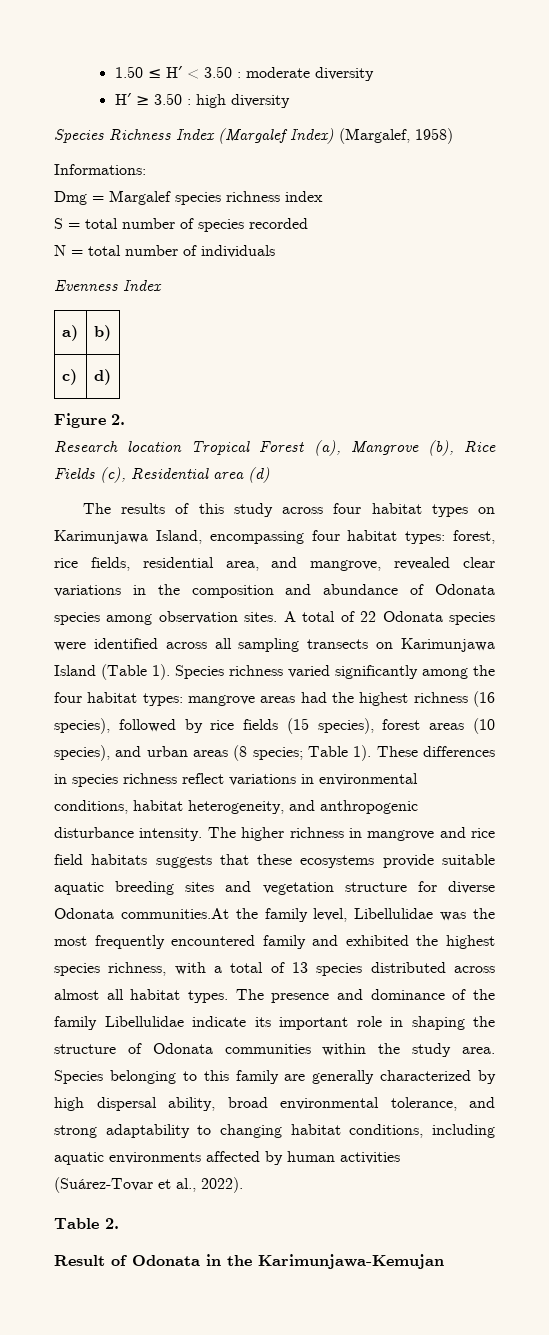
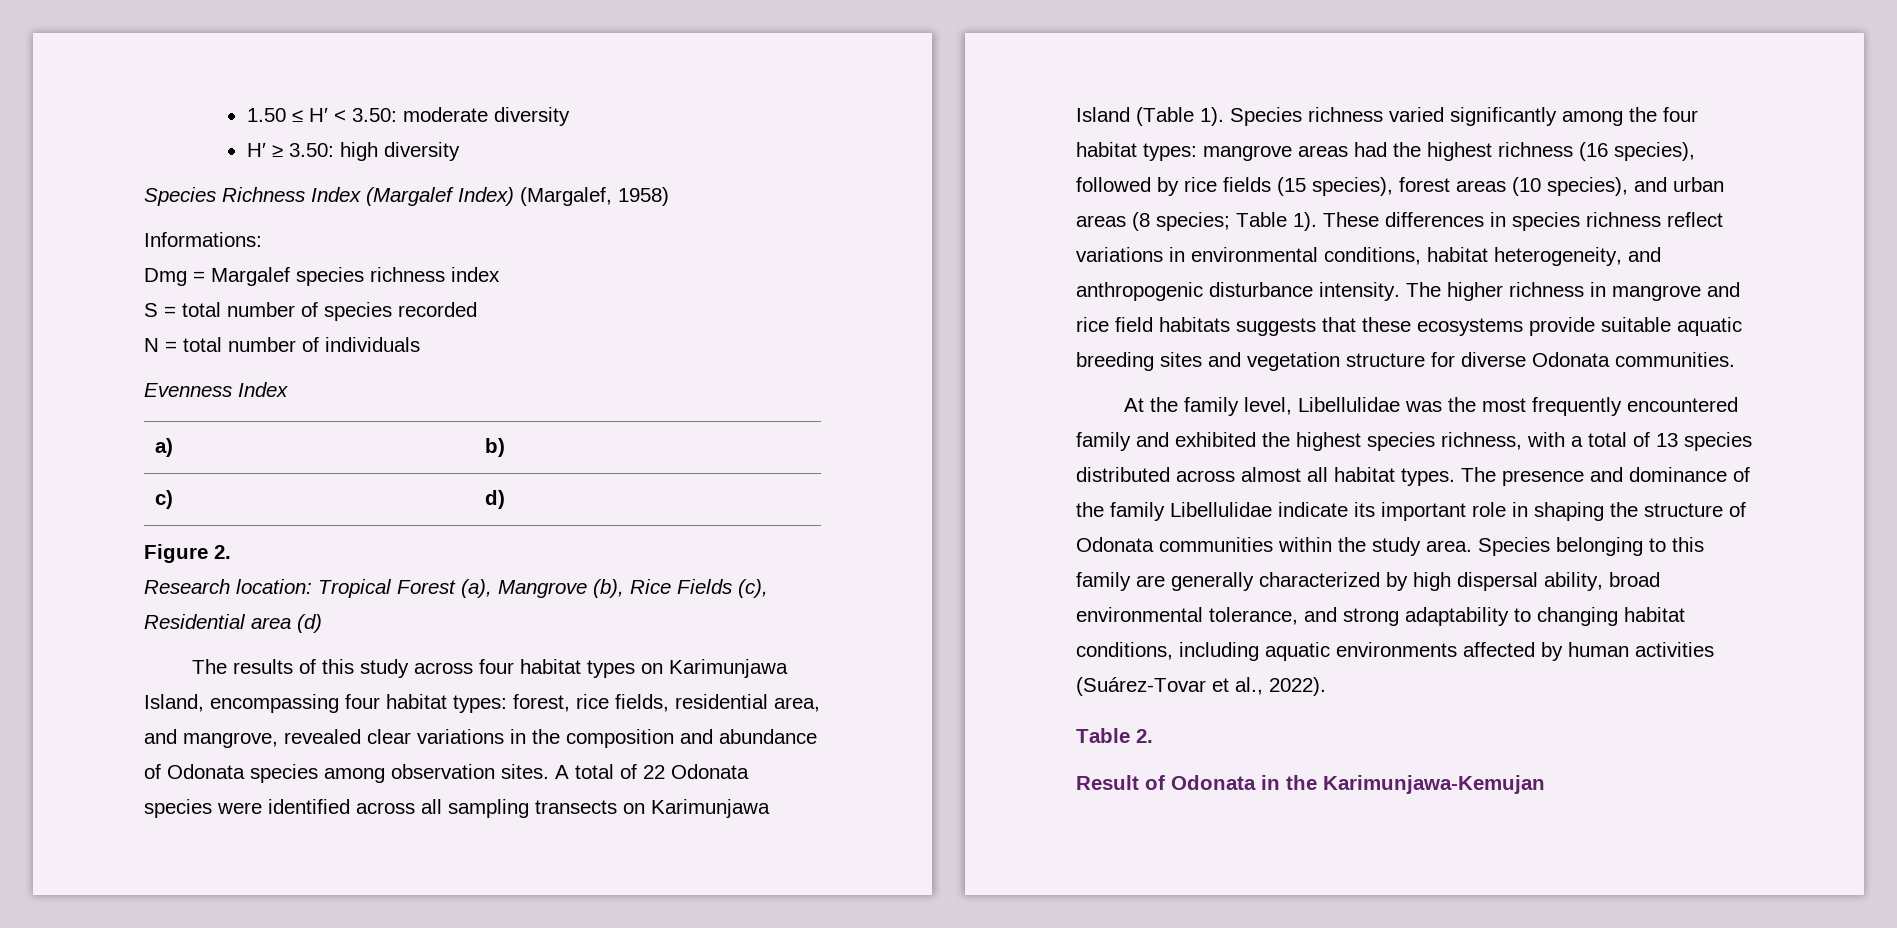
- 1.50 ≤ H′ < 3.50 : moderate diversity
+ 1.50 ≤ H′ < 3.50: moderate diversity
- H′ ≥ 3.50 : high diversity
+ H′ ≥ 3.50: high diversity
- Research location Tropical Forest (a), Mangrove (b), Rice Fields (c), Residential area (d)
+ Research location: Tropical Forest (a), Mangrove (b), Rice Fields (c), Residential area (d)
- The higher richness in mangrove and rice field habitats suggests that these ecosystems provide suitable aquatic breeding sites and vegetation structure for diverse Odonata communities.At the family level, Libellulidae was the most frequently encountered family and exhibited the highest species richness, with a total of 13 species distributed across almost all habitat types.
+ The higher richness in mangrove and rice field habitats suggests that these ecosystems provide suitable aquatic breeding sites and vegetation structure for diverse Odonata communities.
+ At the family level, Libellulidae was the most frequently encountered family and exhibited the highest species richness, with a total of 13 species distributed across almost all habitat types.

